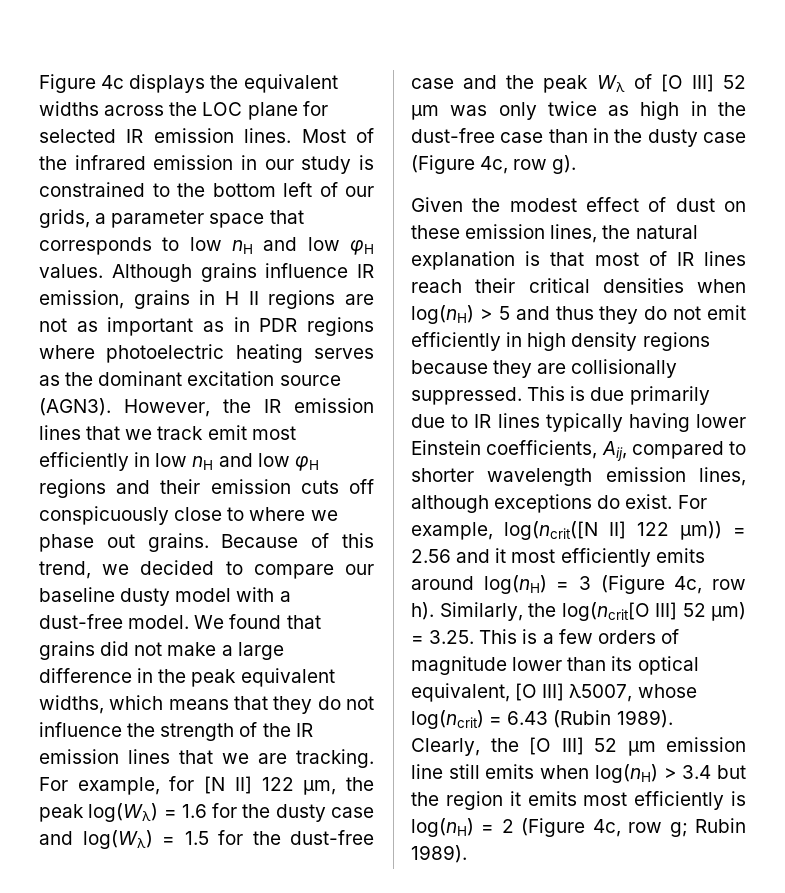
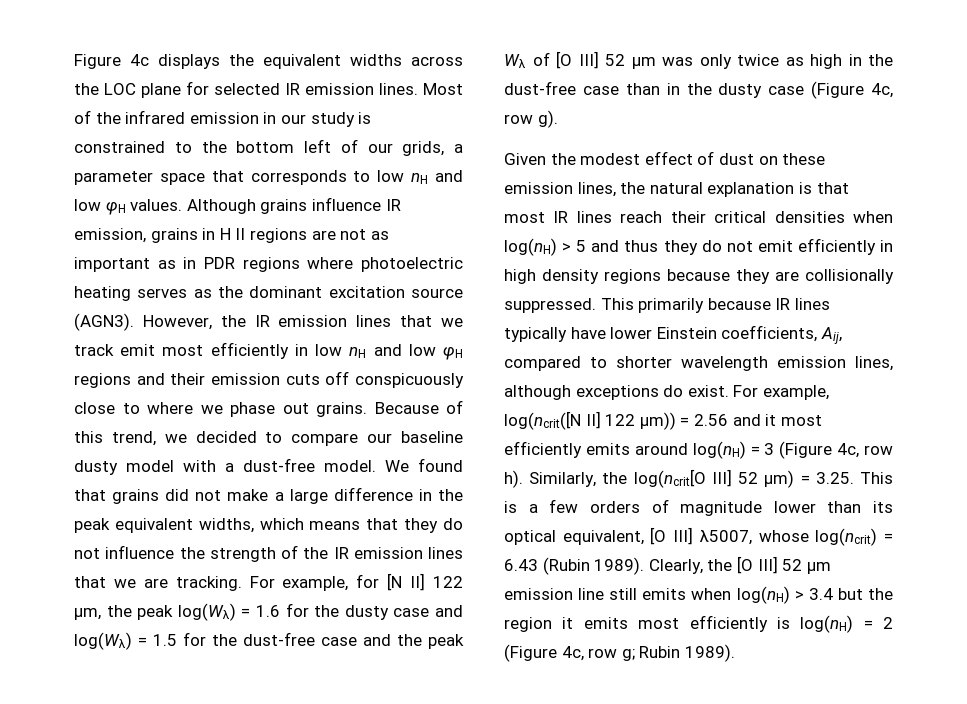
- Given the modest effect of dust on these emission lines, the natural explanation is that most of IR lines reach their critical densities when log(nH) > 5 and thus they do not emit efficiently in high density regions because they are collisionally suppressed.
+ Given the modest effect of dust on these emission lines, the natural explanation is that most IR lines reach their critical densities when log(nH) > 5 and thus they do not emit efficiently in high density regions because they are collisionally suppressed.
- This is due primarily due to IR lines typically having lower Einstein coefficients, Aij, compared to shorter wavelength emission lines, although exceptions do exist.
+ This primarily because IR lines typically have lower Einstein coefficients, Aij, compared to shorter wavelength emission lines, although exceptions do exist.

